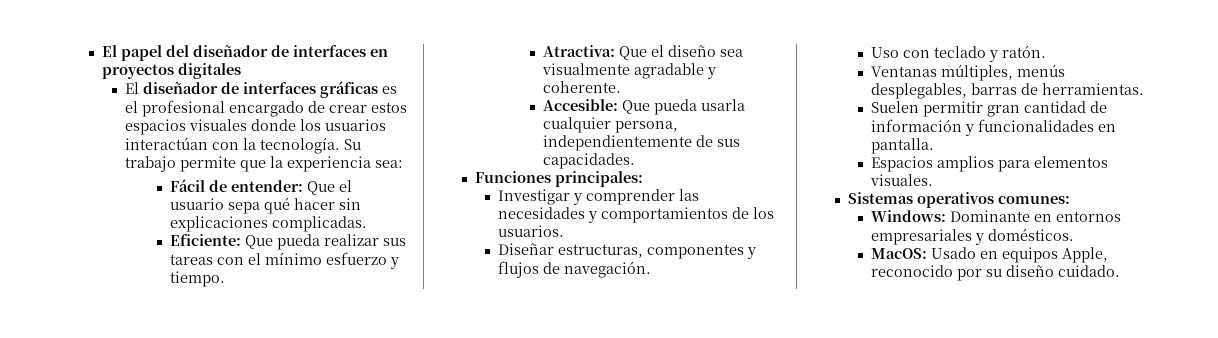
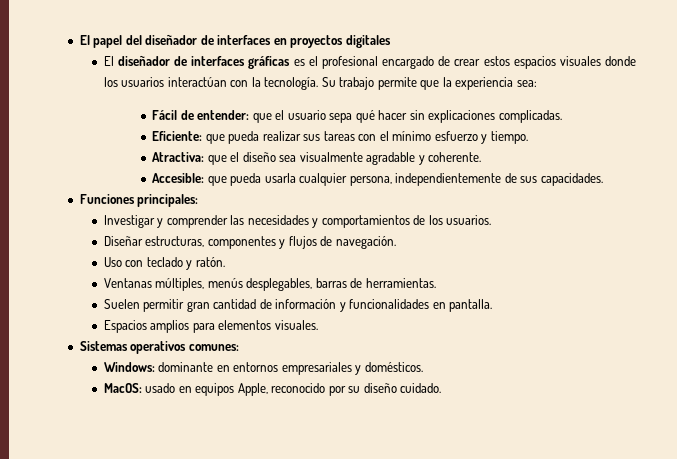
- Fácil de entender: Que el usuario sepa qué hacer sin explicaciones complicadas.
+ Fácil de entender: que el usuario sepa qué hacer sin explicaciones complicadas.
- Eficiente: Que pueda realizar sus tareas con el mínimo esfuerzo y tiempo.
+ Eficiente: que pueda realizar sus tareas con el mínimo esfuerzo y tiempo.
- Atractiva: Que el diseño sea visualmente agradable y coherente.
+ Atractiva: que el diseño sea visualmente agradable y coherente.
- Accesible: Que pueda usarla cualquier persona, independientemente de sus capacidades.
+ Accesible: que pueda usarla cualquier persona, independientemente de sus capacidades.
- Windows: Dominante en entornos empresariales y domésticos.
+ Windows: dominante en entornos empresariales y domésticos.
- MacOS: Usado en equipos Apple, reconocido por su diseño cuidado.
+ MacOS: usado en equipos Apple, reconocido por su diseño cuidado.

